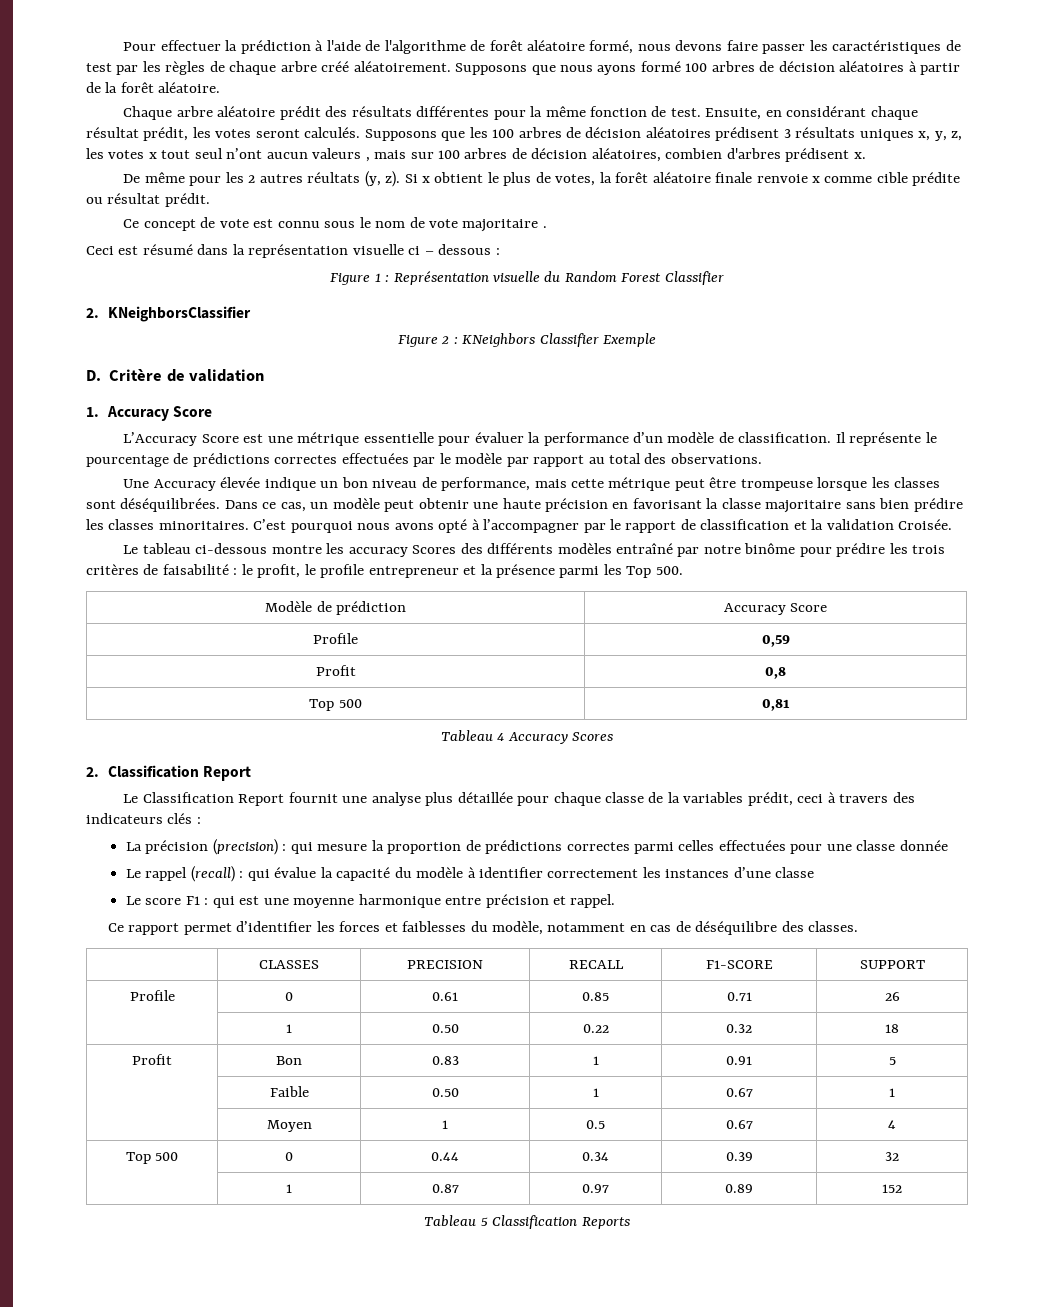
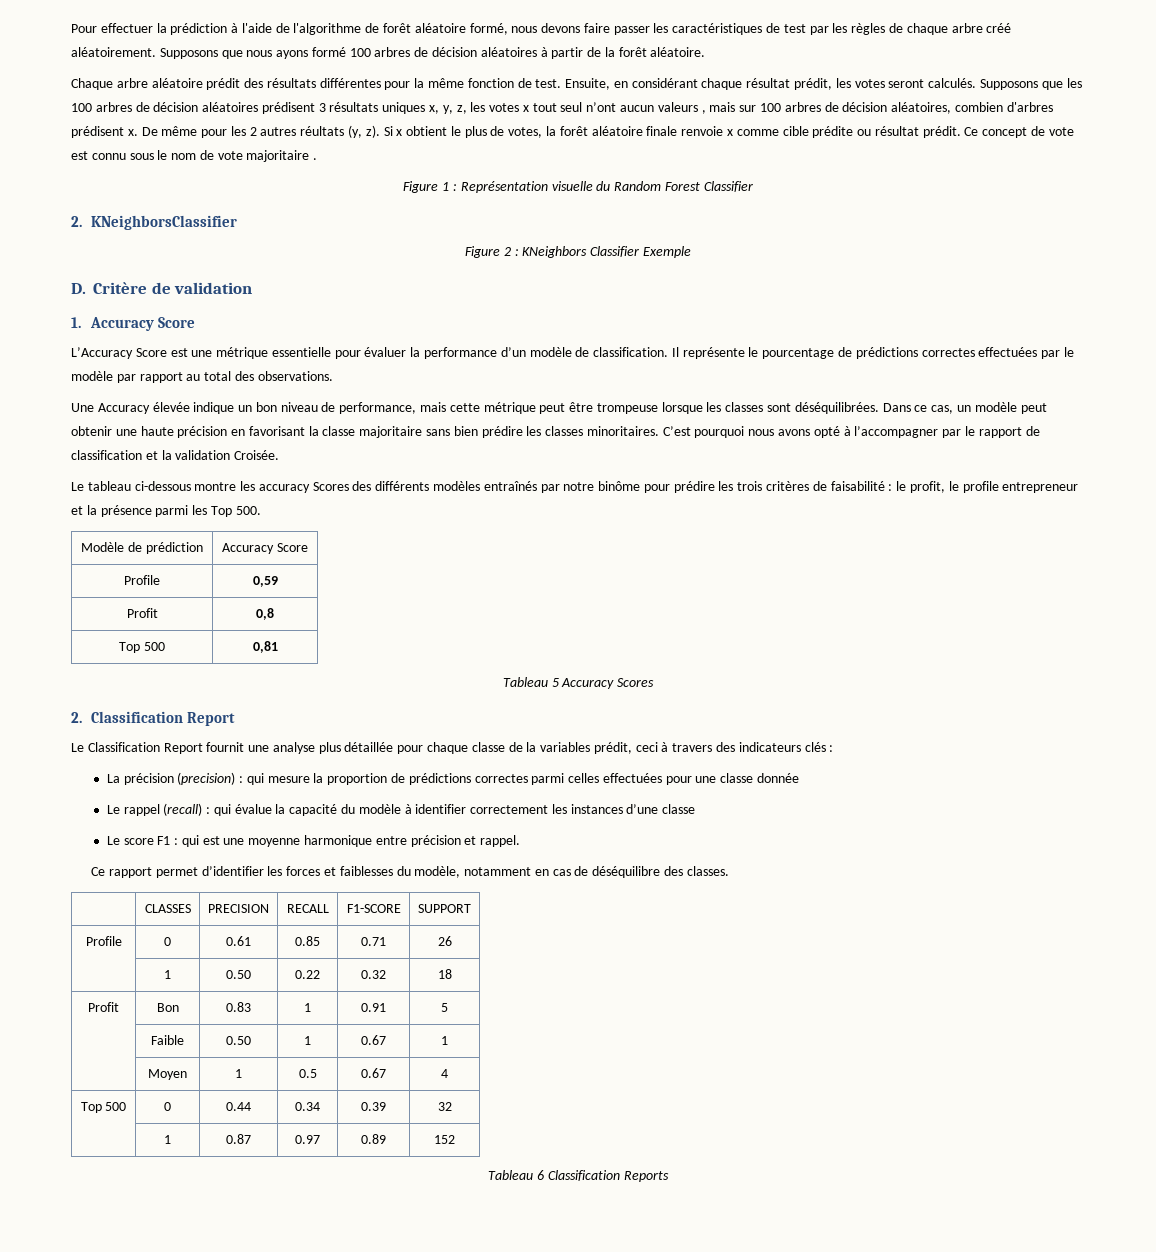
- Supposons que les 100 arbres de décision aléatoires prédisent 3 résultats uniques x, y, z, les votes x tout seul n’ont aucun valeurs , mais sur 100 arbres de décision aléatoires, combien d'arbres prédisent x.
- De même pour les 2 autres réultats (y, z).
+ Supposons que les 100 arbres de décision aléatoires prédisent 3 résultats uniques x, y, z, les votes x tout seul n’ont aucun valeurs , mais sur 100 arbres de décision aléatoires, combien d'arbres prédisent x. De même pour les 2 autres réultats (y, z).
- Si x obtient le plus de votes, la forêt aléatoire finale renvoie x comme cible prédite ou résultat prédit.
- Ce concept de vote est connu sous le nom de vote majoritaire .
+ Si x obtient le plus de votes, la forêt aléatoire finale renvoie x comme cible prédite ou résultat prédit. Ce concept de vote est connu sous le nom de vote majoritaire .
- Ceci est résumé dans la représentation visuelle ci – dessous :
- Le tableau ci-dessous montre les accuracy Scores des différents modèles entraîné par notre binôme pour prédire les trois critères de faisabilité : le profit, le profile entrepreneur et la présence parmi les Top 500.
+ Le tableau ci-dessous montre les accuracy Scores des différents modèles entraînés par notre binôme pour prédire les trois critères de faisabilité : le profit, le profile entrepreneur et la présence parmi les Top 500.
- Tableau 4 Accuracy Scores
+ Tableau 5 Accuracy Scores
- Tableau 5 Classification Reports
+ Tableau 6 Classification Reports

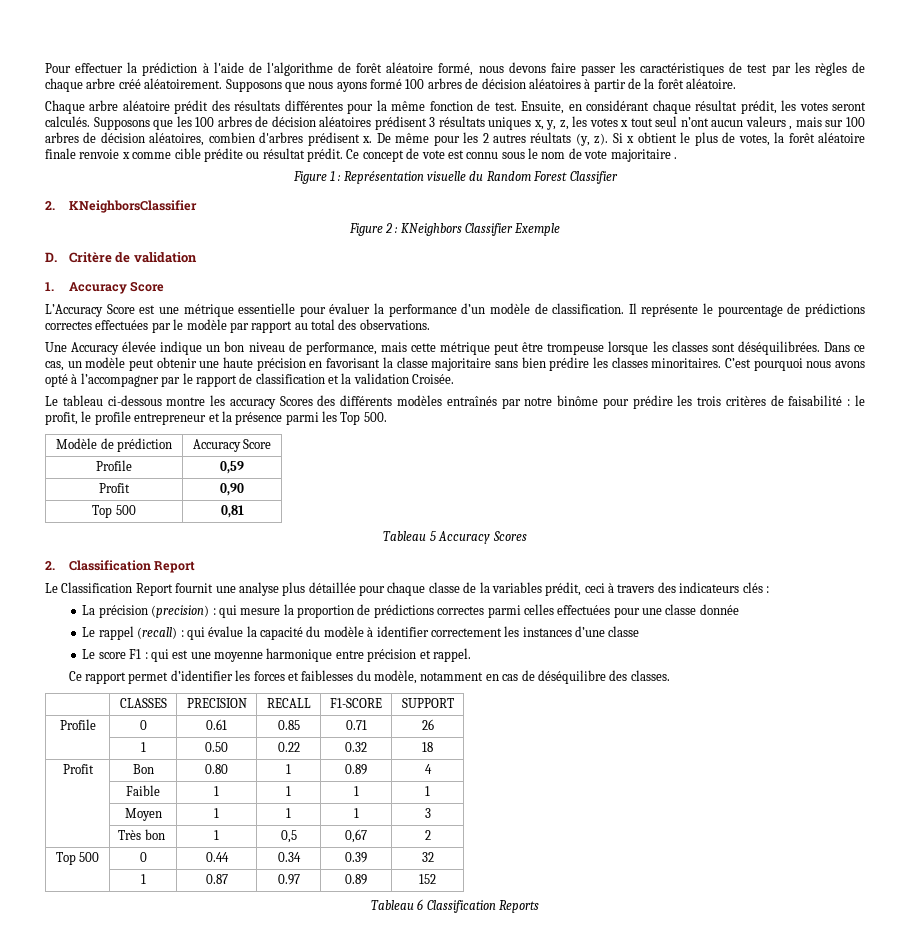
- Profit | 0,8
+ Profit | 0,90
- Profit | Bon | 0.83 | 1 | 0.91 | 5
+ Profit | Bon | 0.80 | 1 | 0.89 | 4
- | Faible | 0.50 | 1 | 0.67 | 1
+ | Faible | 1 | 1 | 1 | 1
- | Moyen | 1 | 0.5 | 0.67 | 4
+ | Moyen | 1 | 1 | 1 | 3
+ | Très bon | 1 | 0,5 | 0,67 | 2

